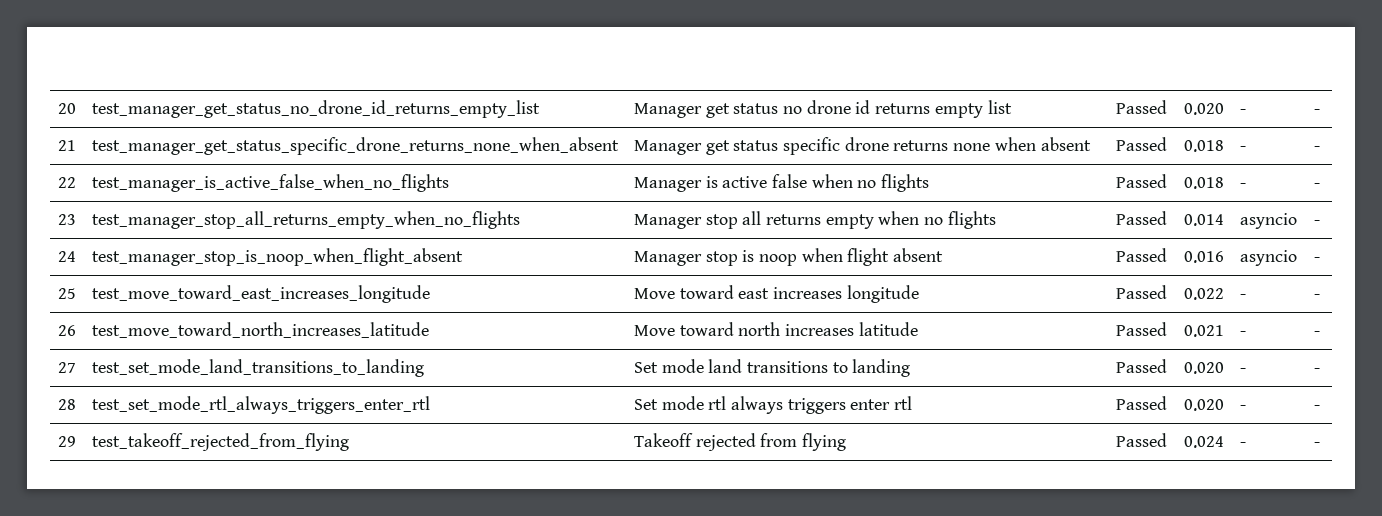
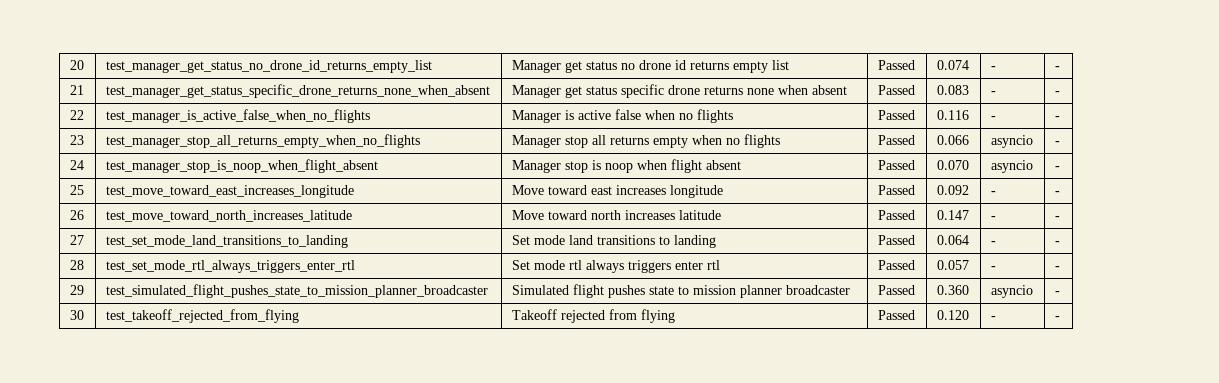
- 20 | test_manager_get_status_no_drone_id_returns_empty_list | Manager get status no drone id returns empty list | Passed | 0.020 | - | -
+ 20 | test_manager_get_status_no_drone_id_returns_empty_list | Manager get status no drone id returns empty list | Passed | 0.074 | - | -
- 21 | test_manager_get_status_specific_drone_returns_none_when_absent | Manager get status specific drone returns none when absent | Passed | 0.018 | - | -
+ 21 | test_manager_get_status_specific_drone_returns_none_when_absent | Manager get status specific drone returns none when absent | Passed | 0.083 | - | -
- 22 | test_manager_is_active_false_when_no_flights | Manager is active false when no flights | Passed | 0.018 | - | -
+ 22 | test_manager_is_active_false_when_no_flights | Manager is active false when no flights | Passed | 0.116 | - | -
- 23 | test_manager_stop_all_returns_empty_when_no_flights | Manager stop all returns empty when no flights | Passed | 0.014 | asyncio | -
+ 23 | test_manager_stop_all_returns_empty_when_no_flights | Manager stop all returns empty when no flights | Passed | 0.066 | asyncio | -
- 24 | test_manager_stop_is_noop_when_flight_absent | Manager stop is noop when flight absent | Passed | 0.016 | asyncio | -
+ 24 | test_manager_stop_is_noop_when_flight_absent | Manager stop is noop when flight absent | Passed | 0.070 | asyncio | -
- 25 | test_move_toward_east_increases_longitude | Move toward east increases longitude | Passed | 0.022 | - | -
+ 25 | test_move_toward_east_increases_longitude | Move toward east increases longitude | Passed | 0.092 | - | -
- 26 | test_move_toward_north_increases_latitude | Move toward north increases latitude | Passed | 0.021 | - | -
+ 26 | test_move_toward_north_increases_latitude | Move toward north increases latitude | Passed | 0.147 | - | -
- 27 | test_set_mode_land_transitions_to_landing | Set mode land transitions to landing | Passed | 0.020 | - | -
+ 27 | test_set_mode_land_transitions_to_landing | Set mode land transitions to landing | Passed | 0.064 | - | -
- 28 | test_set_mode_rtl_always_triggers_enter_rtl | Set mode rtl always triggers enter rtl | Passed | 0.020 | - | -
+ 28 | test_set_mode_rtl_always_triggers_enter_rtl | Set mode rtl always triggers enter rtl | Passed | 0.057 | - | -
- 29 | test_takeoff_rejected_from_flying | Takeoff rejected from flying | Passed | 0.024 | - | -
+ 29 | test_simulated_flight_pushes_state_to_mission_planner_broadcaster | Simulated flight pushes state to mission planner broadcaster | Passed | 0.360 | asyncio | -
+ 30 | test_takeoff_rejected_from_flying | Takeoff rejected from flying | Passed | 0.120 | - | -

